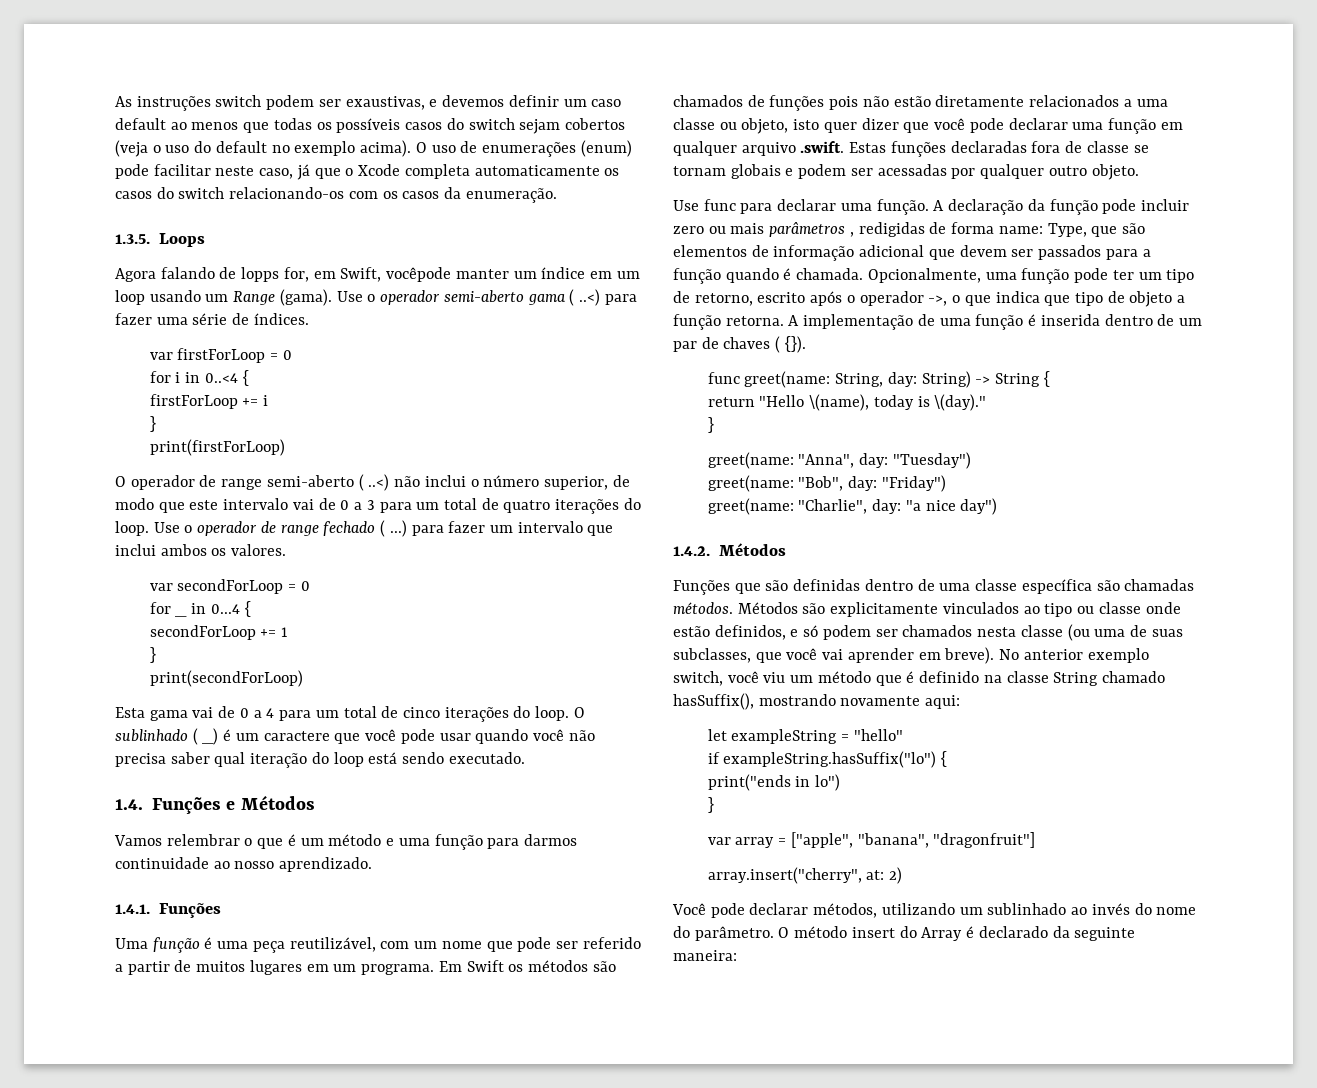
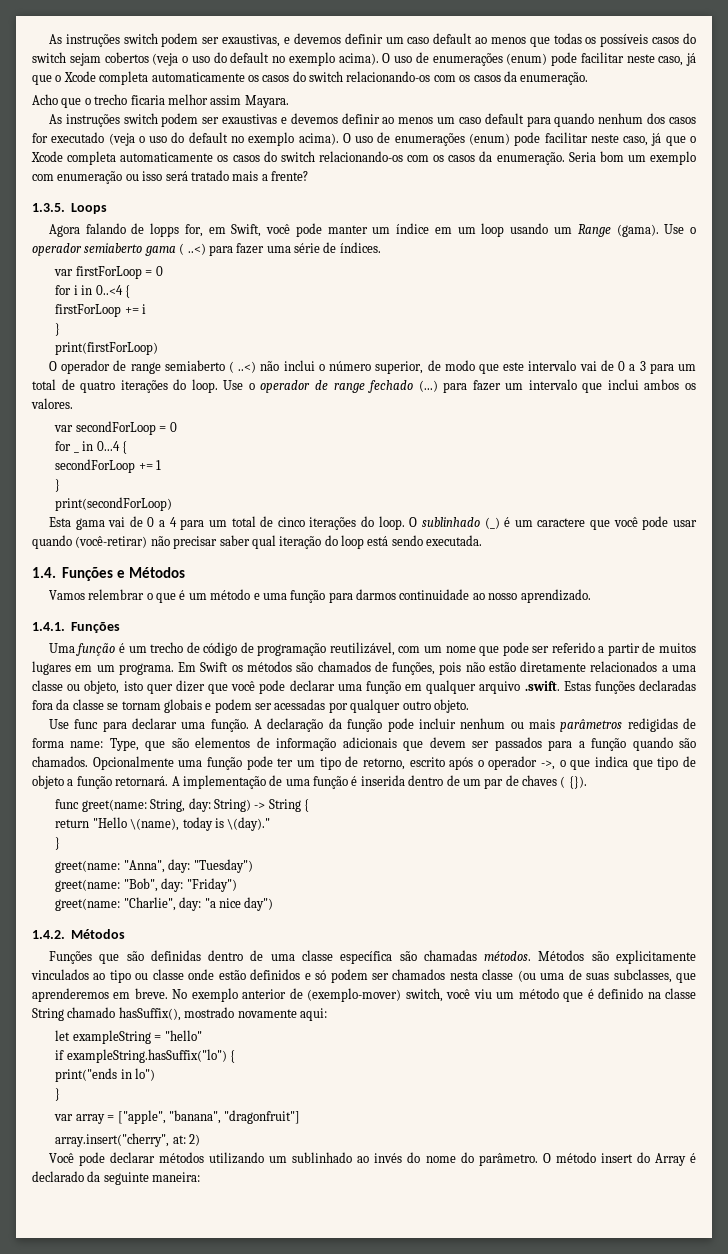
+ Acho que o trecho ficaria melhor assim Mayara.
+ As instruções switch podem ser exaustivas e devemos definir ao menos um caso default para quando nenhum dos casos for executado (veja o uso do default no exemplo acima). O uso de enumerações (enum) pode facilitar neste caso, já que o Xcode completa automaticamente os casos do switch relacionando-os com os casos da enumeração. Seria bom um exemplo com enumeração ou isso será tratado mais a frente?
- Agora falando de lopps for, em Swift, vocêpode manter um índice em um loop usando um Range (gama).
+ Agora falando de lopps for, em Swift, você pode manter um índice em um loop usando um Range (gama).
- Use o operador semi-aberto gama ( ..<) para fazer uma série de índices.
+ Use o operador semiaberto gama ( ..<) para fazer uma série de índices.
- O operador de range semi-aberto ( ..<) não inclui o número superior, de modo que este intervalo vai de 0 a 3 para um total de quatro iterações do loop.
+ O operador de range semiaberto ( ..<) não inclui o número superior, de modo que este intervalo vai de 0 a 3 para um total de quatro iterações do loop.
- Use o operador de range fechado ( ...) para fazer um intervalo que inclui ambos os valores.
+ Use o operador de range fechado (...) para fazer um intervalo que inclui ambos os valores.
- O sublinhado ( _) é um caractere que você pode usar quando você não precisa saber qual iteração do loop está sendo executado.
+ O sublinhado (_) é um caractere que você pode usar quando (você-retirar) não precisar saber qual iteração do loop está sendo executada.
- Uma função é uma peça reutilizável, com um nome que pode ser referido a partir de muitos lugares em um programa.
+ Uma função é um trecho de código de programação reutilizável, com um nome que pode ser referido a partir de muitos lugares em um programa.
- Em Swift os métodos são chamados de funções pois não estão diretamente relacionados a uma classe ou objeto, isto quer dizer que você pode declarar uma função em qualquer arquivo .swift. Estas funções declaradas fora de classe se tornam globais e podem ser acessadas por qualquer outro objeto.
+ Em Swift os métodos são chamados de funções, pois não estão diretamente relacionados a uma classe ou objeto, isto quer dizer que você pode declarar uma função em qualquer arquivo .swift. Estas funções declaradas fora da classe se tornam globais e podem ser acessadas por qualquer outro objeto.
- A declaração da função pode incluir zero ou mais parâmetros , redigidas de forma name: Type, que são elementos de informação adicional que devem ser passados para a função quando é chamada. Opcionalmente, uma função pode ter um tipo de retorno, escrito após o operador ->, o que indica que tipo de objeto a função retorna.
+ A declaração da função pode incluir nenhum ou mais parâmetros redigidas de forma name: Type, que são elementos de informação adicionais que devem ser passados para a função quando são chamados. Opcionalmente uma função pode ter um tipo de retorno, escrito após o operador ->, o que indica que tipo de objeto a função retornará.
- Métodos são explicitamente vinculados ao tipo ou classe onde estão definidos, e só podem ser chamados nesta classe (ou uma de suas subclasses, que você vai aprender em breve). No anterior exemplo switch, você viu um método que é definido na classe String chamado hasSuffix(), mostrando novamente aqui:
+ Métodos são explicitamente vinculados ao tipo ou classe onde estão definidos e só podem ser chamados nesta classe (ou uma de suas subclasses, que aprenderemos em breve. No exemplo anterior de (exemplo-mover) switch, você viu um método que é definido na classe String chamado hasSuffix(), mostrado novamente aqui:
- Você pode declarar métodos, utilizando um sublinhado ao invés do nome do parâmetro.
+ Você pode declarar métodos utilizando um sublinhado ao invés do nome do parâmetro.

